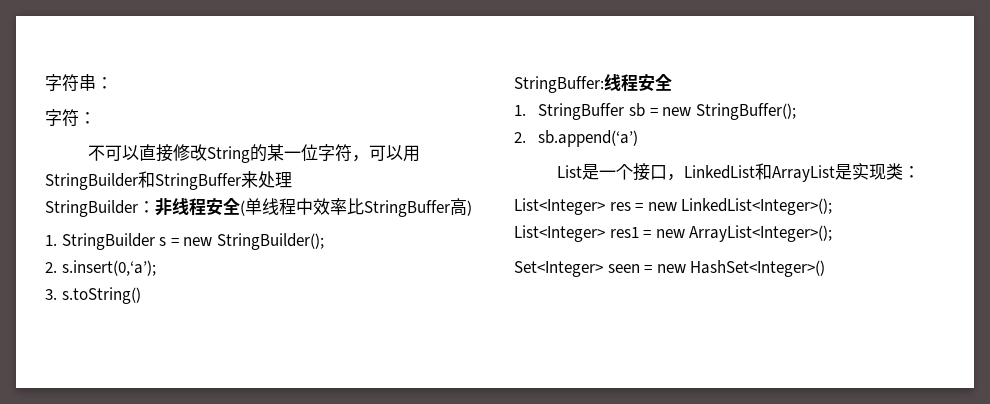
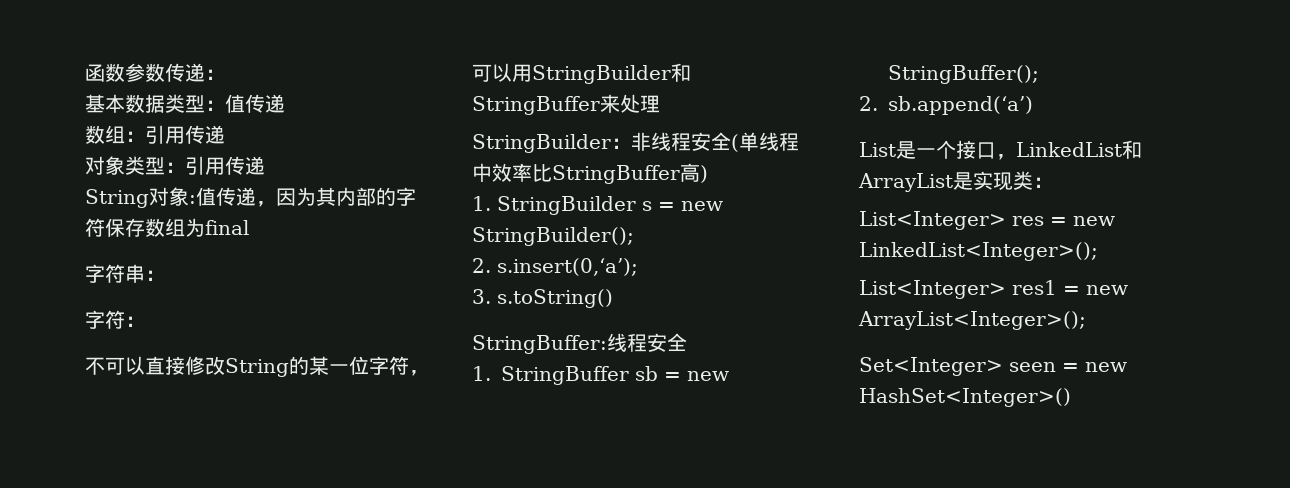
+ 函数参数传递：
+ 基本数据类型：值传递
+ 数组：引用传递
+ 对象类型：引用传递
+ String对象:值传递，因为其内部的字符保存数组为final

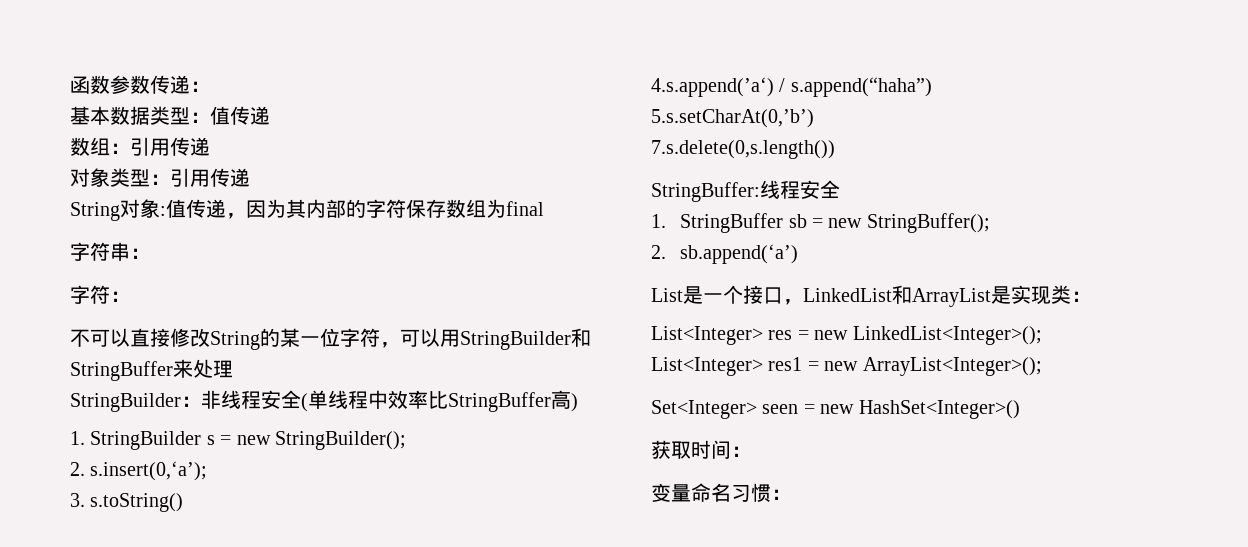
+ 4.s.append(’a‘) / s.append(“haha”)
+ 5.s.setCharAt(0,’b’)
+ 7.s.delete(0,s.length())
+ 获取时间：
+ 变量命名习惯：

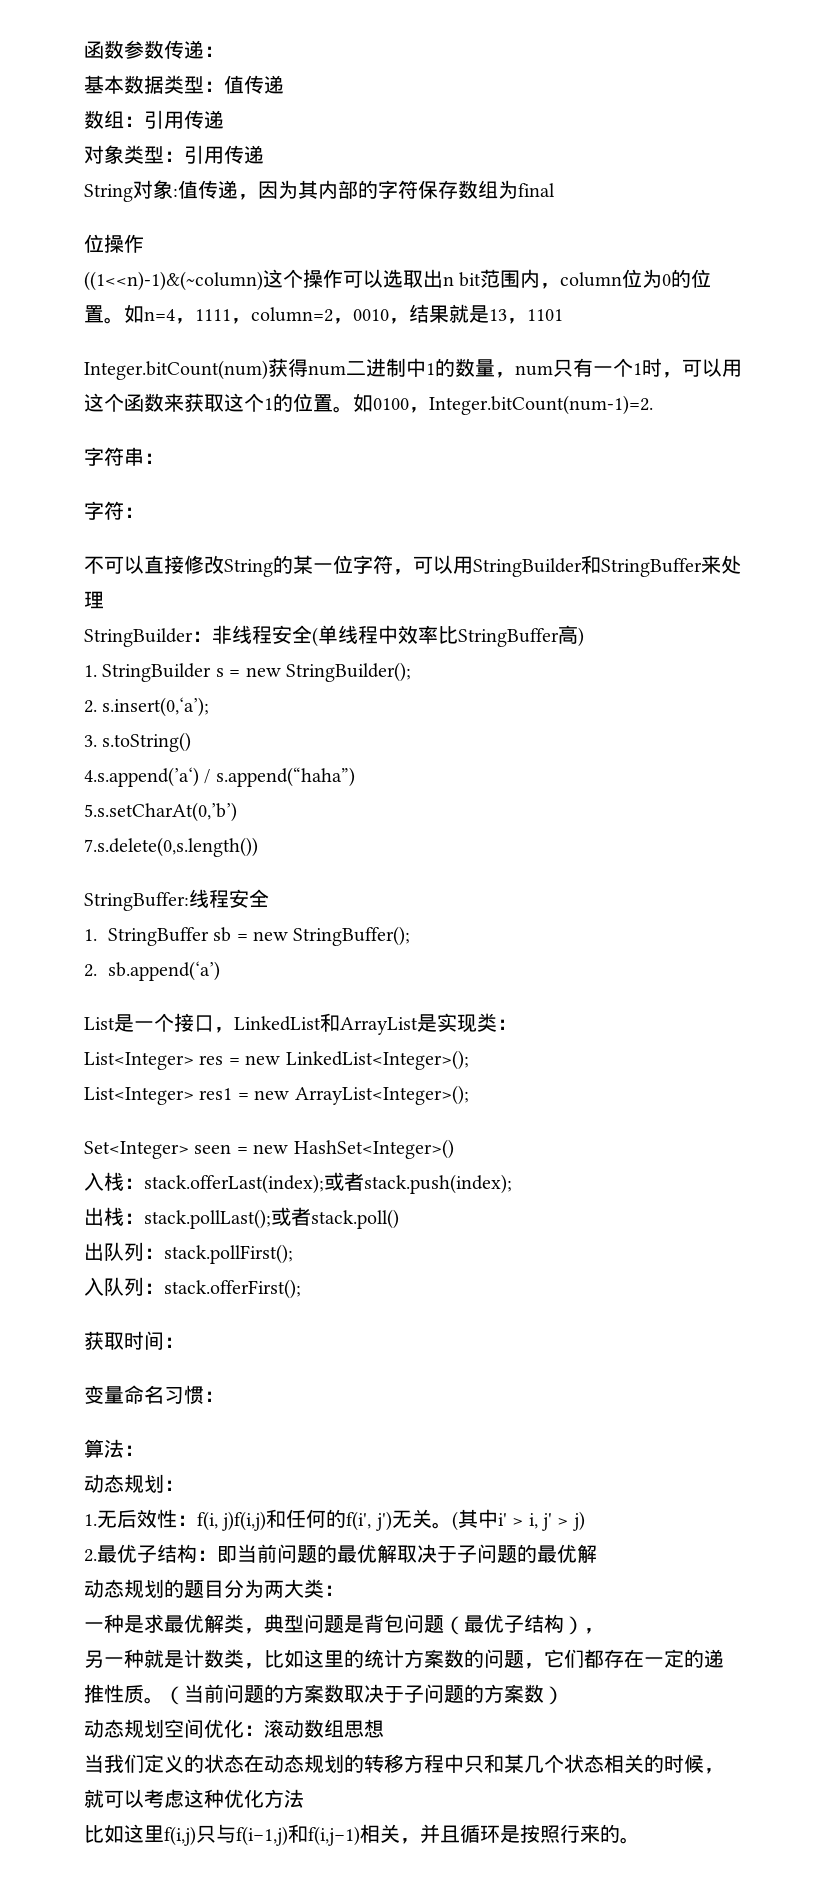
+ 位操作
+ ((1<<n)-1)&(~column)这个操作可以选取出n bit范围内，column位为0的位置。如n=4，1111，column=2，0010，结果就是13，1101
+ Integer.bitCount(num)获得num二进制中1的数量，num只有一个1时，可以用这个函数来获取这个1的位置。如0100，Integer.bitCount(num-1)=2.
+ 入栈：stack.offerLast(index);或者stack.push(index);
+ 出栈：stack.pollLast();或者stack.poll()
+ 出队列：stack.pollFirst();
+ 入队列：stack.offerFirst();
+ 算法：
+ 动态规划：
+ 1.无后效性：f(i, j)f(i,j)和任何的f(i', j')无关。(其中i' > i, j' > j)
+ 2.最优子结构：即当前问题的最优解取决于子问题的最优解
+ 动态规划的题目分为两大类：
+ 一种是求最优解类，典型问题是背包问题（最优子结构），
+ 另一种就是计数类，比如这里的统计方案数的问题，它们都存在一定的递推性质。（当前问题的方案数取决于子问题的方案数）
+ 动态规划空间优化：滚动数组思想
+ 当我们定义的状态在动态规划的转移方程中只和某几个状态相关的时候，就可以考虑这种优化方法
+ 比如这里f(i,j)只与f(i−1,j)和f(i,j−1)相关，并且循环是按照行来的。

